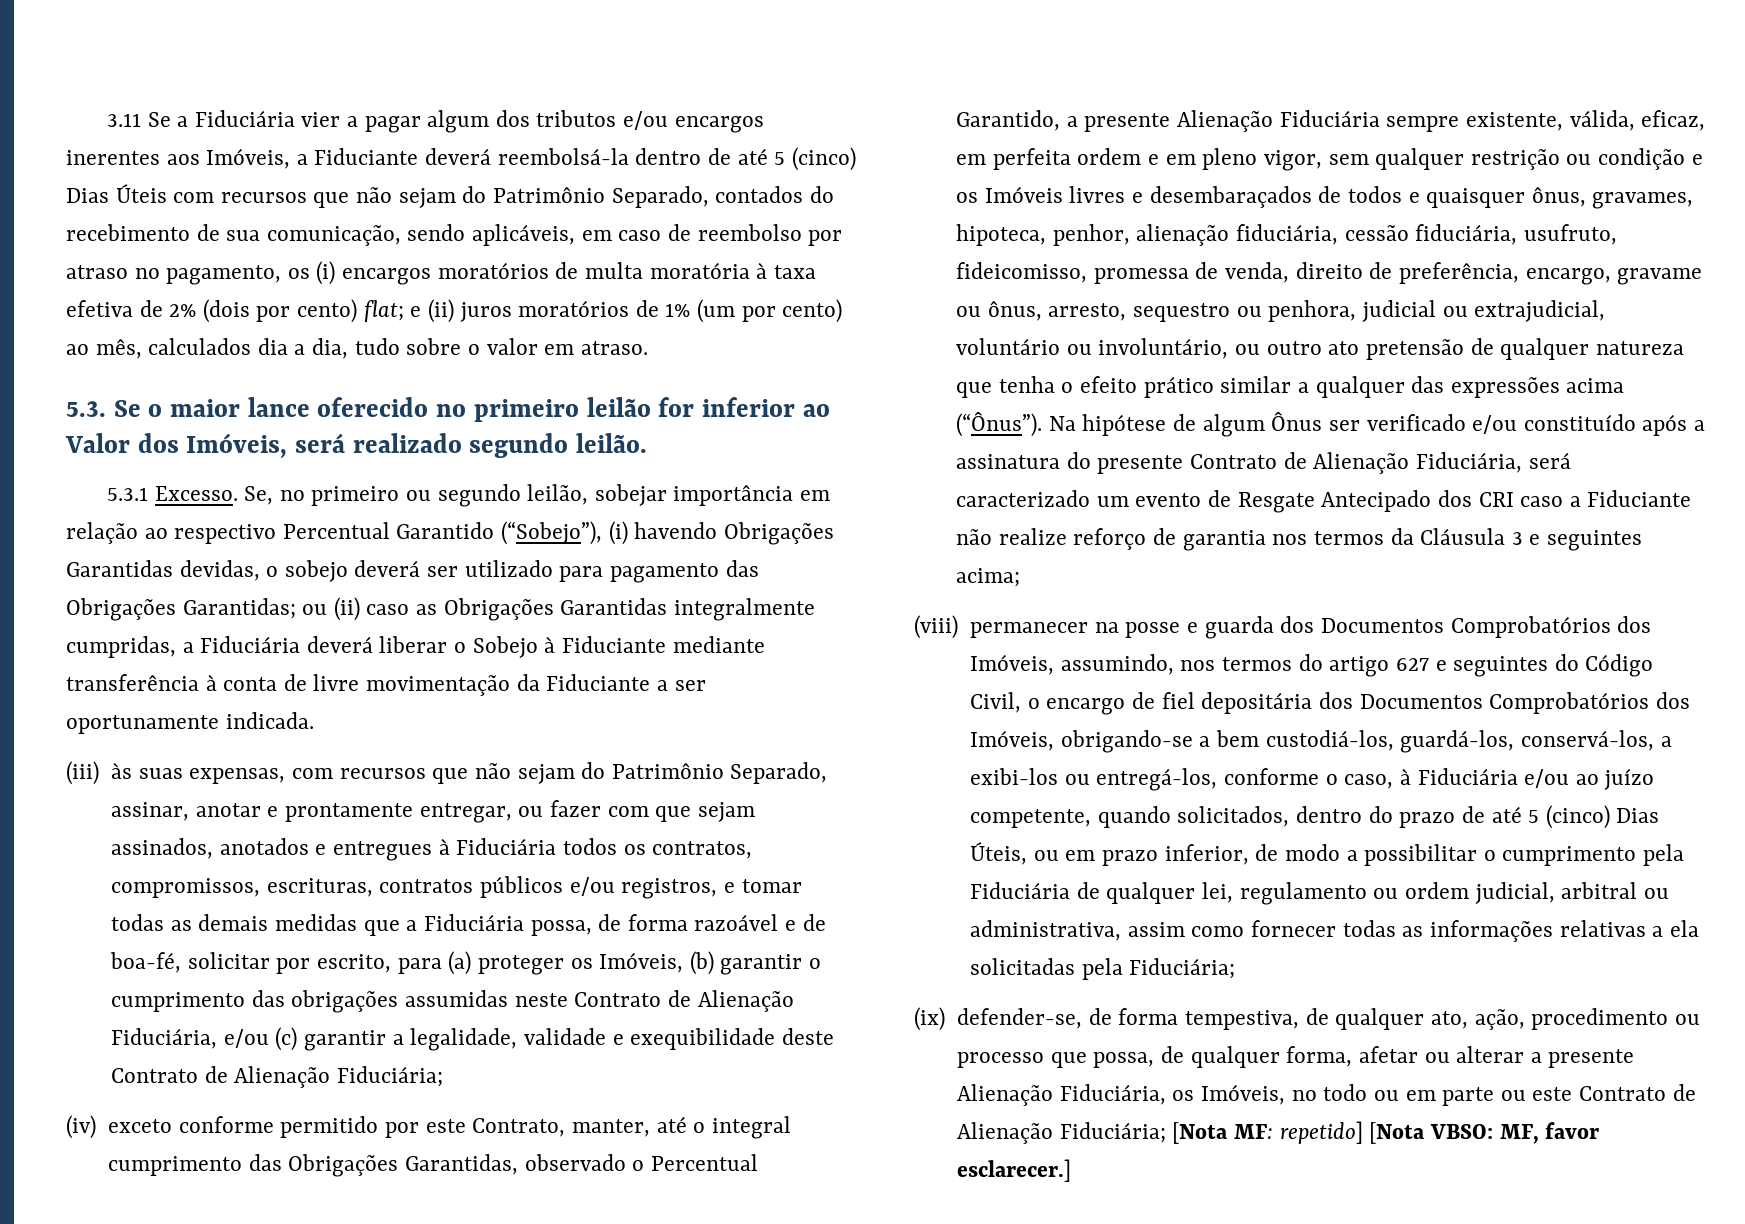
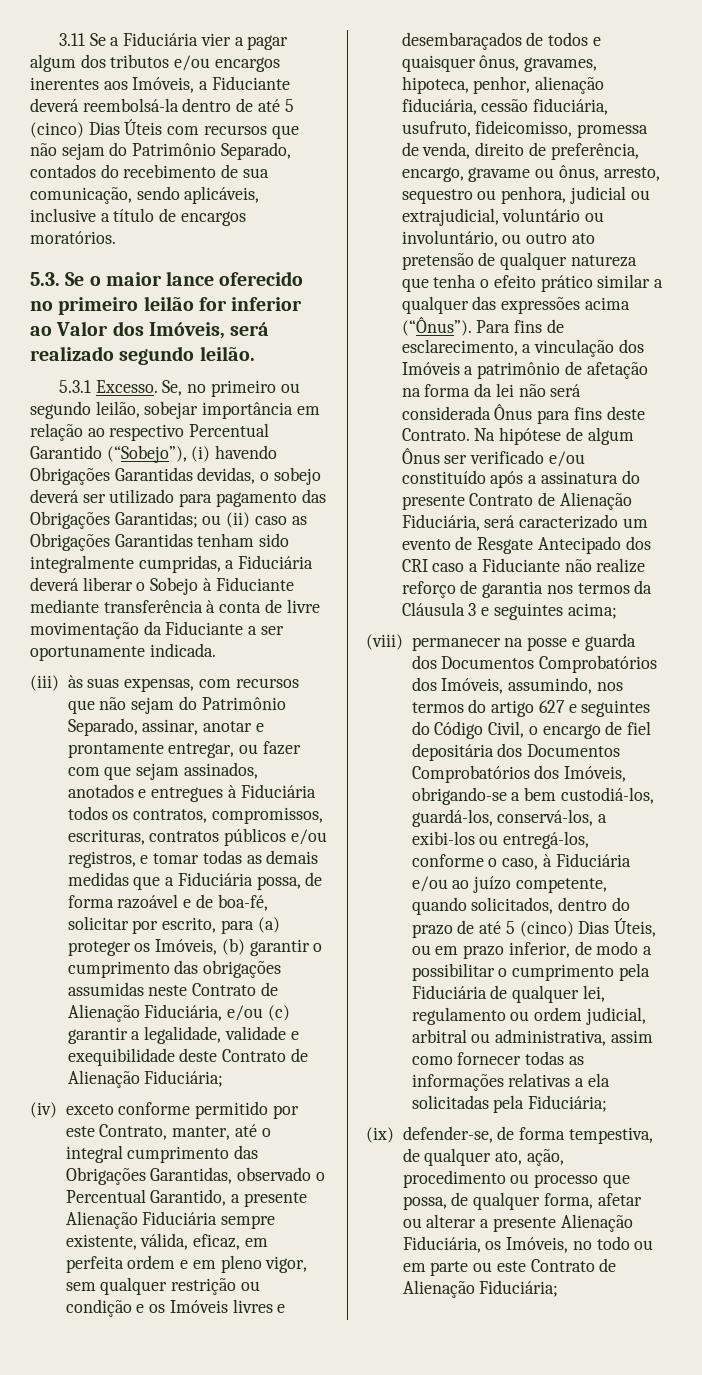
- 3.11 Se a Fiduciária vier a pagar algum dos tributos e/ou encargos inerentes aos Imóveis, a Fiduciante deverá reembolsá-la dentro de até 5 (cinco) Dias Úteis com recursos que não sejam do Patrimônio Separado, contados do recebimento de sua comunicação, sendo aplicáveis, em caso de reembolso por atraso no pagamento, os (i) encargos moratórios de multa moratória à taxa efetiva de 2% (dois por cento) flat; e (ii) juros moratórios de 1% (um por cento) ao mês, calculados dia a dia, tudo sobre o valor em atraso.
+ 3.11 Se a Fiduciária vier a pagar algum dos tributos e/ou encargos inerentes aos Imóveis, a Fiduciante deverá reembolsá-la dentro de até 5 (cinco) Dias Úteis com recursos que não sejam do Patrimônio Separado, contados do recebimento de sua comunicação, sendo aplicáveis, inclusive a título de encargos moratórios.
- Se, no primeiro ou segundo leilão, sobejar importância em relação ao respectivo Percentual Garantido (“Sobejo”), (i) havendo Obrigações Garantidas devidas, o sobejo deverá ser utilizado para pagamento das Obrigações Garantidas; ou (ii) caso as Obrigações Garantidas integralmente cumpridas, a Fiduciária deverá liberar o Sobejo à Fiduciante mediante transferência à conta de livre movimentação da Fiduciante a ser oportunamente indicada.
+ Se, no primeiro ou segundo leilão, sobejar importância em relação ao respectivo Percentual Garantido (“Sobejo”), (i) havendo Obrigações Garantidas devidas, o sobejo deverá ser utilizado para pagamento das Obrigações Garantidas; ou (ii) caso as Obrigações Garantidas tenham sido integralmente cumpridas, a Fiduciária deverá liberar o Sobejo à Fiduciante mediante transferência à conta de livre movimentação da Fiduciante a ser oportunamente indicada.
+ Para fins de esclarecimento, a vinculação dos Imóveis a patrimônio de afetação na forma da lei não será considerada Ônus para fins deste Contrato.
- (ix) defender-se, de forma tempestiva, de qualquer ato, ação, procedimento ou processo que possa, de qualquer forma, afetar ou alterar a presente Alienação Fiduciária, os Imóveis, no todo ou em parte ou este Contrato de Alienação Fiduciária; [Nota MF: repetido] [Nota VBSO: MF, favor esclarecer.]
+ (ix) defender-se, de forma tempestiva, de qualquer ato, ação, procedimento ou processo que possa, de qualquer forma, afetar ou alterar a presente Alienação Fiduciária, os Imóveis, no todo ou em parte ou este Contrato de Alienação Fiduciária;

